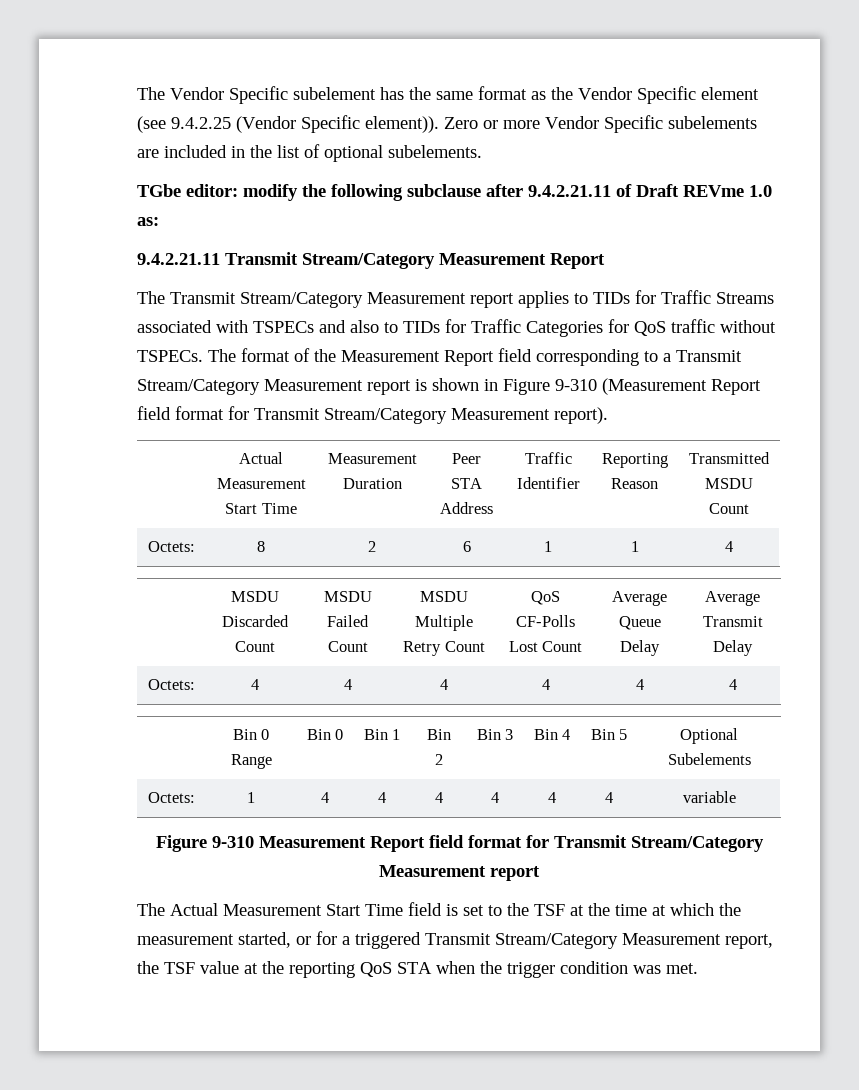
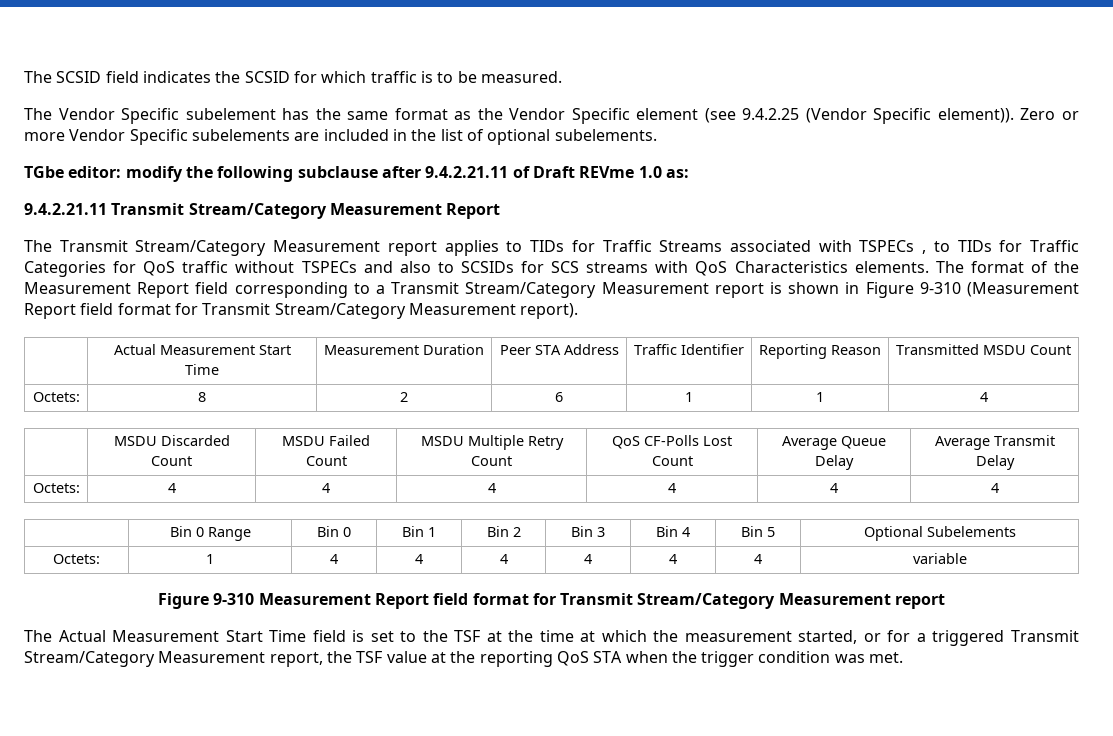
+ The SCSID field indicates the SCSID for which traffic is to be measured.
- The Transmit Stream/Category Measurement report applies to TIDs for Traffic Streams associated with TSPECs and also to TIDs for Traffic Categories for QoS traffic without TSPECs.
+ The Transmit Stream/Category Measurement report applies to TIDs for Traffic Streams associated with TSPECs , to TIDs for Traffic Categories for QoS traffic without TSPECs and also to SCSIDs for SCS streams with QoS Characteristics elements.

